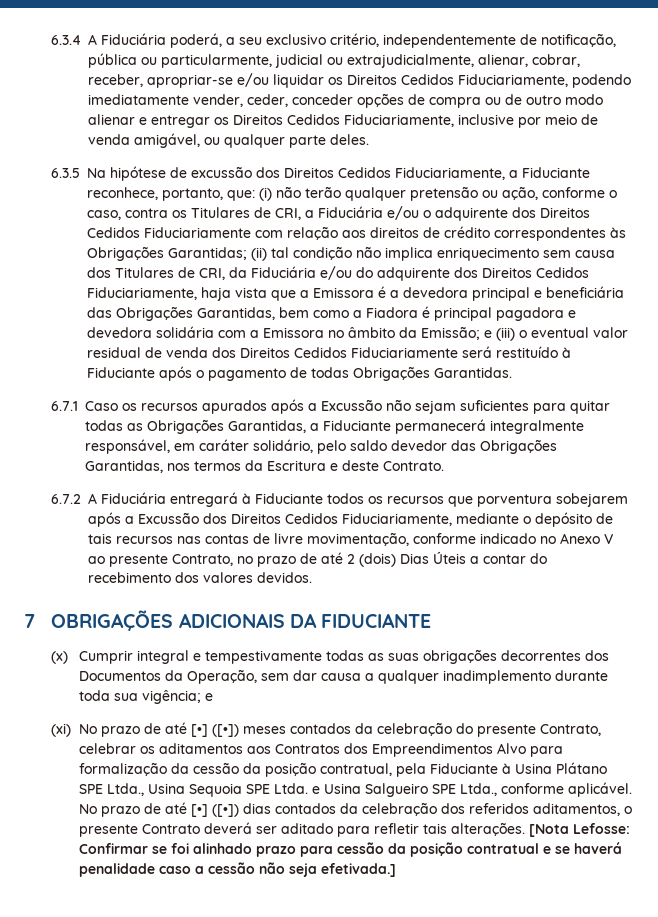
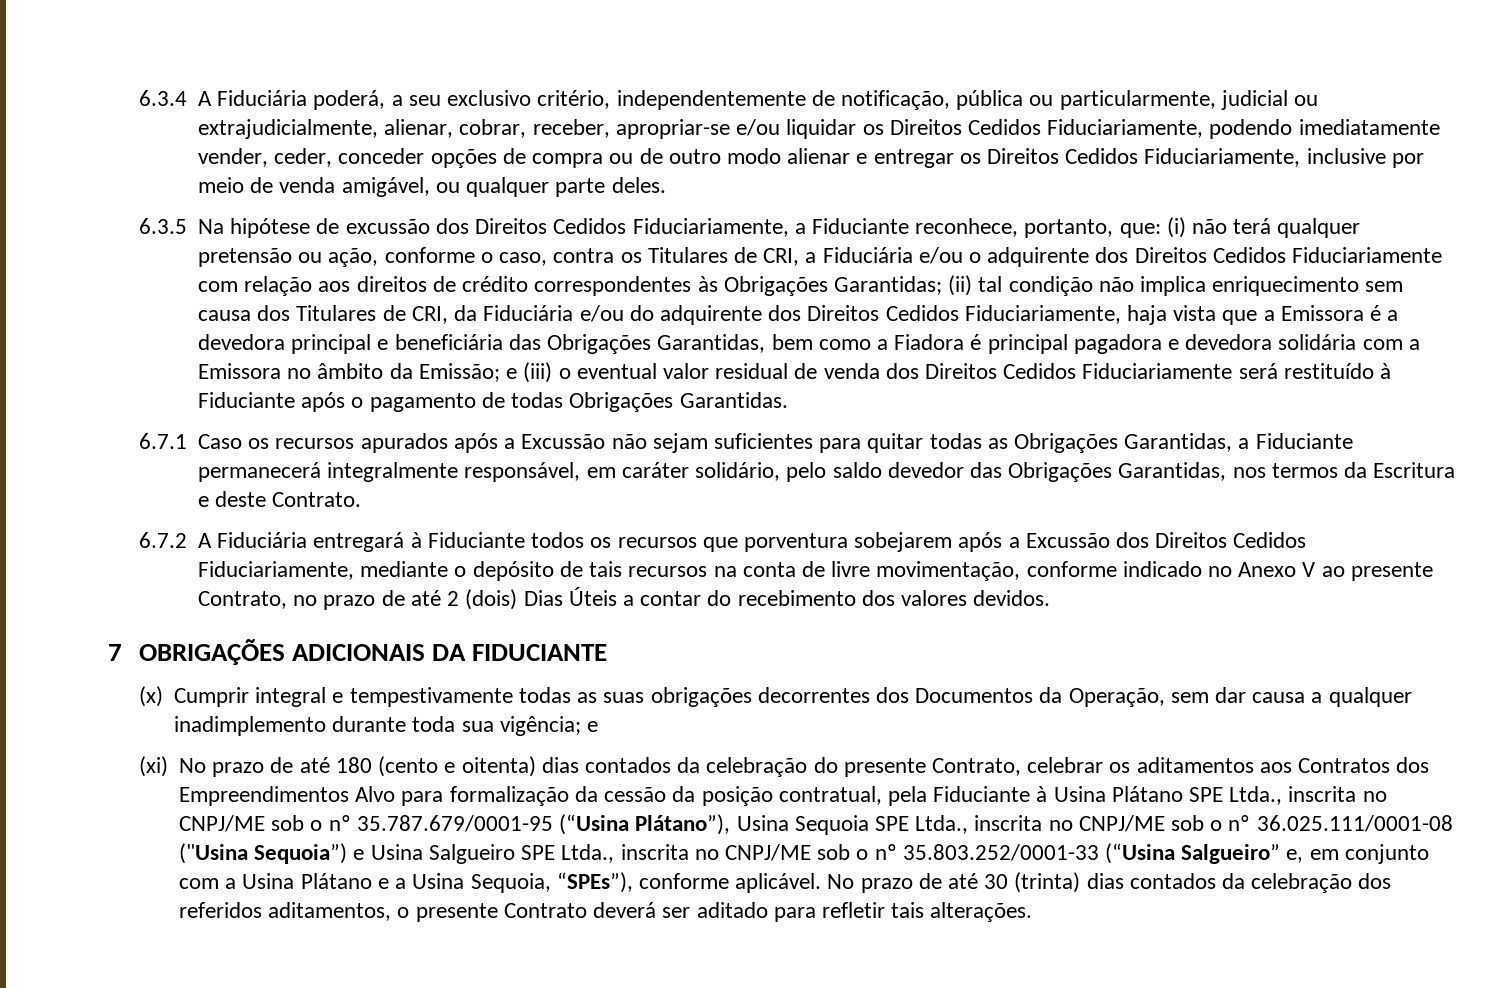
- (i) não terão qualquer pretensão ou ação, conforme o caso, contra os Titulares de CRI, a Fiduciária e/ou o adquirente dos Direitos Cedidos Fiduciariamente com relação aos direitos de crédito correspondentes às Obrigações Garantidas;
+ (i) não terá qualquer pretensão ou ação, conforme o caso, contra os Titulares de CRI, a Fiduciária e/ou o adquirente dos Direitos Cedidos Fiduciariamente com relação aos direitos de crédito correspondentes às Obrigações Garantidas;
- 6.7.2 A Fiduciária entregará à Fiduciante todos os recursos que porventura sobejarem após a Excussão dos Direitos Cedidos Fiduciariamente, mediante o depósito de tais recursos nas contas de livre movimentação, conforme indicado no Anexo V ao presente Contrato, no prazo de até 2 (dois) Dias Úteis a contar do recebimento dos valores devidos.
+ 6.7.2 A Fiduciária entregará à Fiduciante todos os recursos que porventura sobejarem após a Excussão dos Direitos Cedidos Fiduciariamente, mediante o depósito de tais recursos na conta de livre movimentação, conforme indicado no Anexo V ao presente Contrato, no prazo de até 2 (dois) Dias Úteis a contar do recebimento dos valores devidos.
- (xi) No prazo de até [•] ([•]) meses contados da celebração do presente Contrato, celebrar os aditamentos aos Contratos dos Empreendimentos Alvo para formalização da cessão da posição contratual, pela Fiduciante à Usina Plátano SPE Ltda., Usina Sequoia SPE Ltda. e Usina Salgueiro SPE Ltda., conforme aplicável.
+ (xi) No prazo de até 180 (cento e oitenta) dias contados da celebração do presente Contrato, celebrar os aditamentos aos Contratos dos Empreendimentos Alvo para formalização da cessão da posição contratual, pela Fiduciante à Usina Plátano SPE Ltda., inscrita no CNPJ/ME sob o nº 35.787.679/0001-95 (“Usina Plátano”), Usina Sequoia SPE Ltda., inscrita no CNPJ/ME sob o nº 36.025.111/0001-08 ("Usina Sequoia”) e Usina Salgueiro SPE Ltda., inscrita no CNPJ/ME sob o nº 35.803.252/0001-33 (“Usina Salgueiro” e, em conjunto com a Usina Plátano e a Usina Sequoia, “SPEs”), conforme aplicável.
- No prazo de até [•] ([•]) dias contados da celebração dos referidos aditamentos, o presente Contrato deverá ser aditado para refletir tais alterações. [Nota Lefosse: Confirmar se foi alinhado prazo para cessão da posição contratual e se haverá penalidade caso a cessão não seja efetivada.]
+ No prazo de até 30 (trinta) dias contados da celebração dos referidos aditamentos, o presente Contrato deverá ser aditado para refletir tais alterações.

